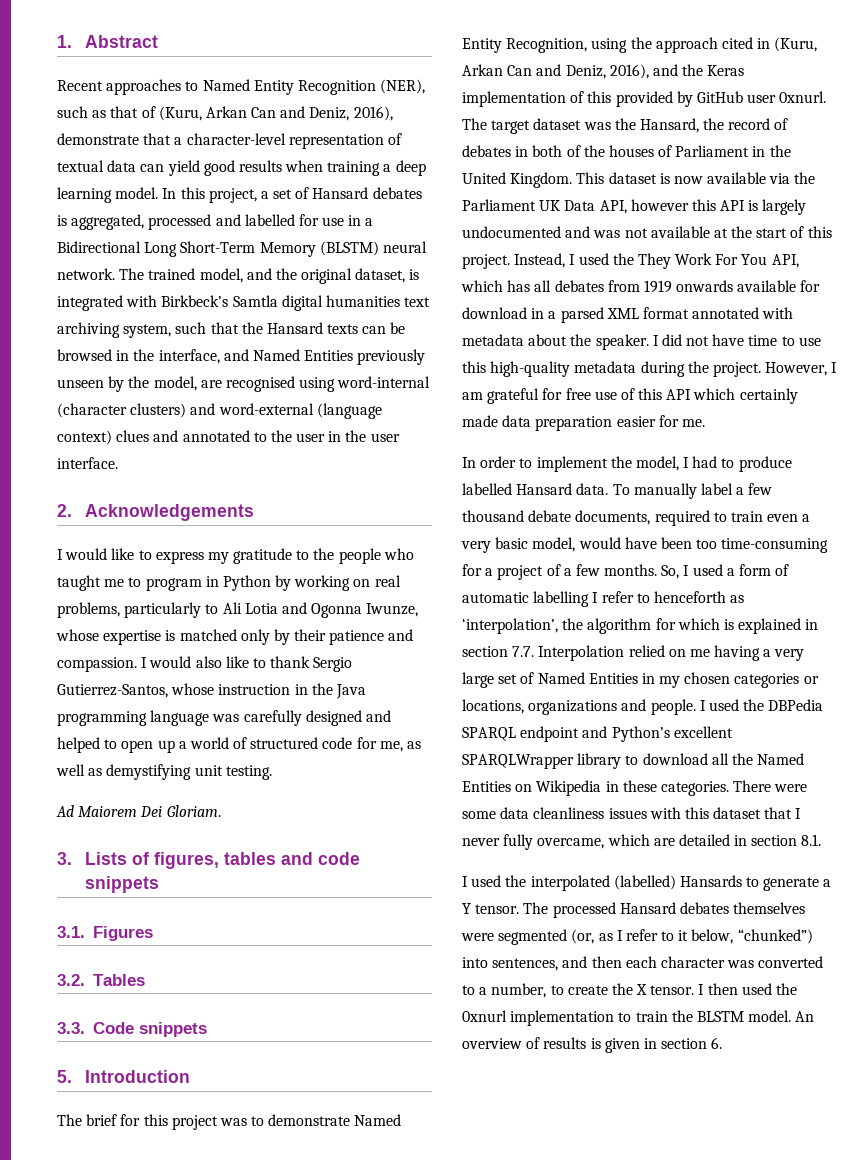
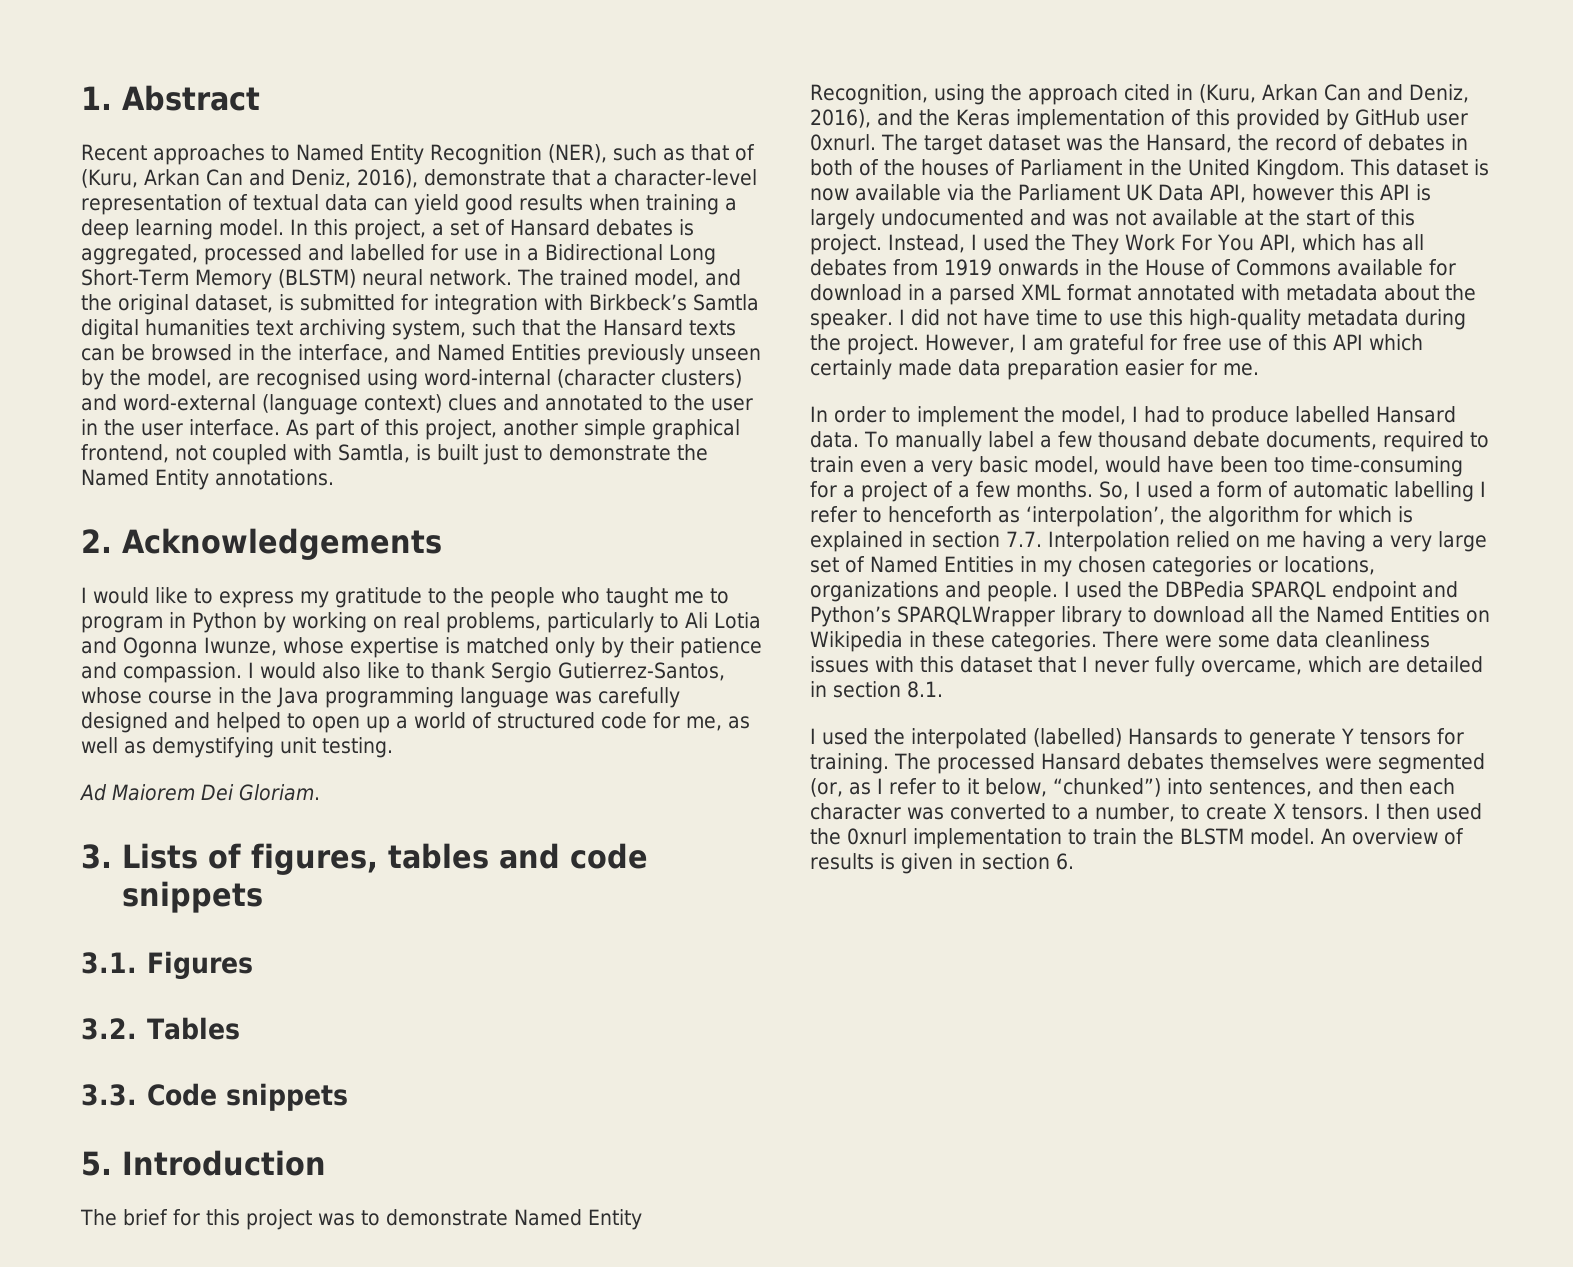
- The trained model, and the original dataset, is integrated with Birkbeck’s Samtla digital humanities text archiving system, such that the Hansard texts can be browsed in the interface, and Named Entities previously unseen by the model, are recognised using word-internal (character clusters) and word-external (language context) clues and annotated to the user in the user interface.
+ The trained model, and the original dataset, is submitted for integration with Birkbeck’s Samtla digital humanities text archiving system, such that the Hansard texts can be browsed in the interface, and Named Entities previously unseen by the model, are recognised using word-internal (character clusters) and word-external (language context) clues and annotated to the user in the user interface. As part of this project, another simple graphical frontend, not coupled with Samtla, is built just to demonstrate the Named Entity annotations.
- I would also like to thank Sergio Gutierrez-Santos, whose instruction in the Java programming language was carefully designed and helped to open up a world of structured code for me, as well as demystifying unit testing.
+ I would also like to thank Sergio Gutierrez-Santos, whose course in the Java programming language was carefully designed and helped to open up a world of structured code for me, as well as demystifying unit testing.
- Instead, I used the They Work For You API, which has all debates from 1919 onwards available for download in a parsed XML format annotated with metadata about the speaker.
+ Instead, I used the They Work For You API, which has all debates from 1919 onwards in the House of Commons available for download in a parsed XML format annotated with metadata about the speaker.
- I used the DBPedia SPARQL endpoint and Python’s excellent SPARQLWrapper library to download all the Named Entities on Wikipedia in these categories.
+ I used the DBPedia SPARQL endpoint and Python’s SPARQLWrapper library to download all the Named Entities on Wikipedia in these categories.
- I used the interpolated (labelled) Hansards to generate a Y tensor.
+ I used the interpolated (labelled) Hansards to generate Y tensors for training.
- The processed Hansard debates themselves were segmented (or, as I refer to it below, “chunked”) into sentences, and then each character was converted to a number, to create the X tensor.
+ The processed Hansard debates themselves were segmented (or, as I refer to it below, “chunked”) into sentences, and then each character was converted to a number, to create X tensors.

